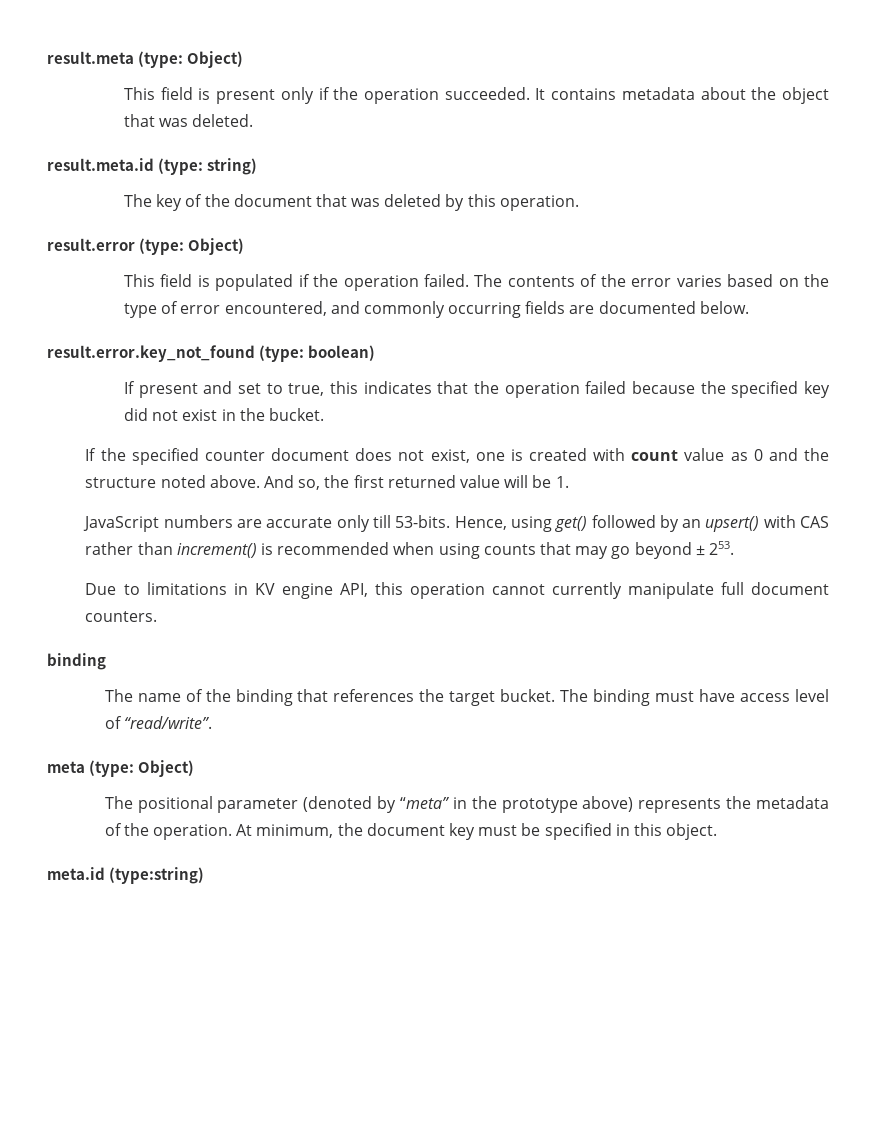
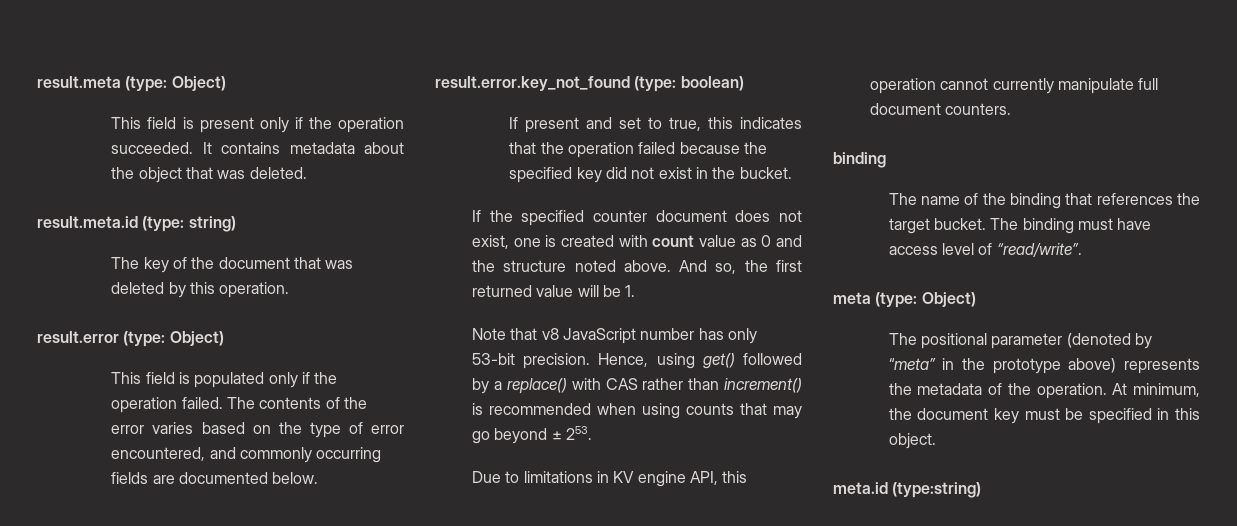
- This field is populated if the operation failed.
+ This field is populated only if the operation failed.
- JavaScript numbers are accurate only till 53-bits.
+ Note that v8 JavaScript number has only 53-bit precision.
- Hence, using get() followed by an upsert() with CAS rather than increment() is recommended when using counts that may go beyond ± 253.
+ Hence, using get() followed by a replace() with CAS rather than increment() is recommended when using counts that may go beyond ± 253.

